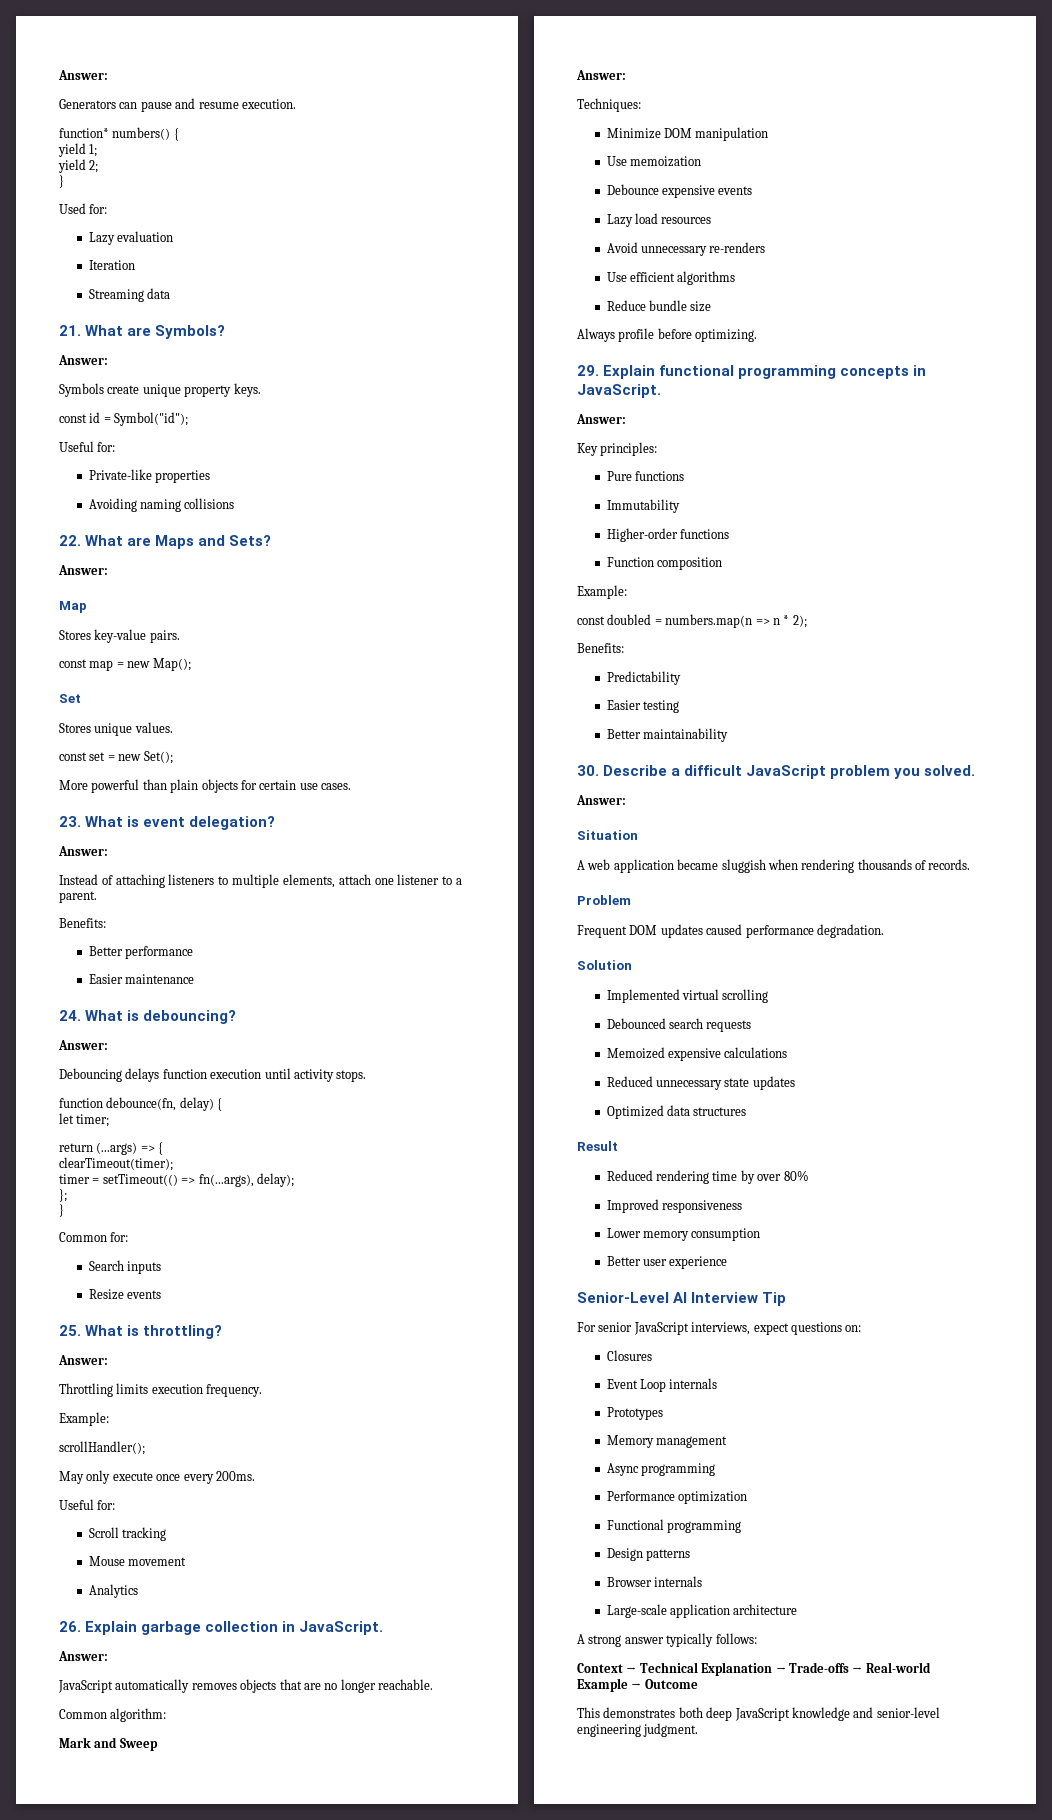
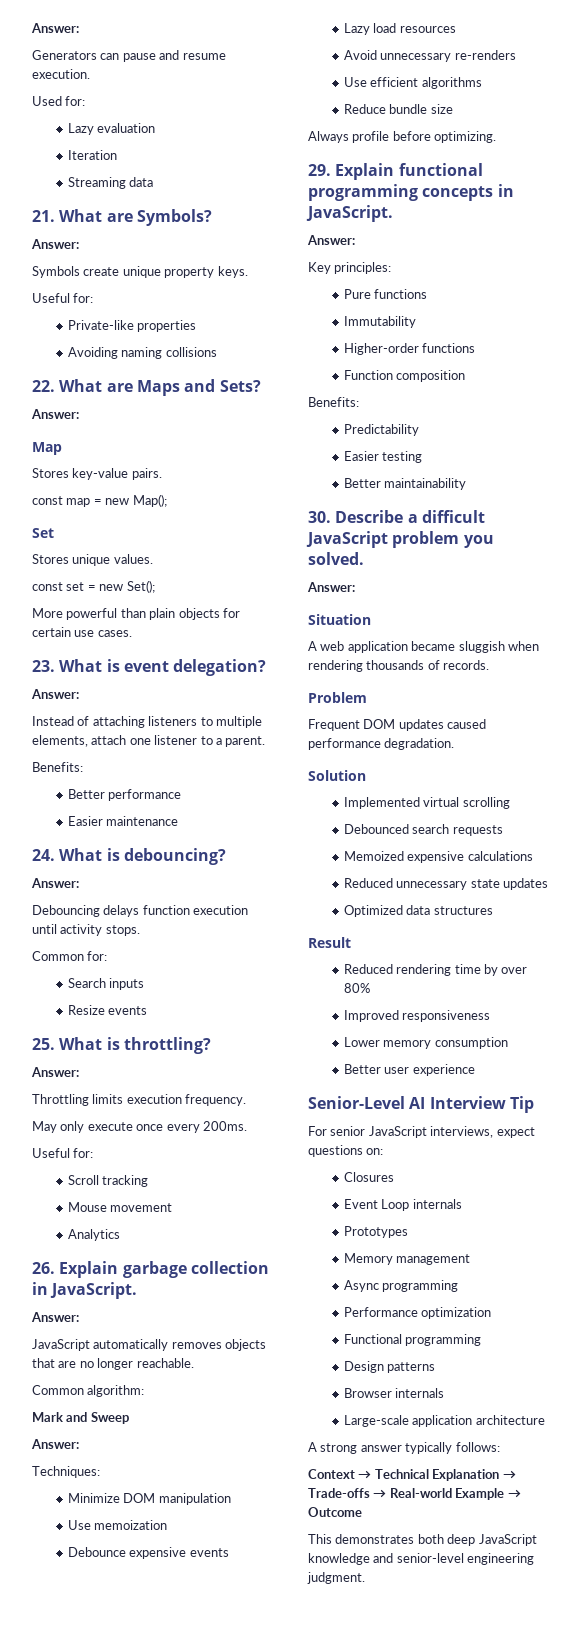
- function* numbers() {
- yield 1;
- yield 2;
- }
- const id = Symbol("id");
- function debounce(fn, delay) {
- let timer;
- return (...args) => {
- clearTimeout(timer);
- timer = setTimeout(() => fn(...args), delay);
- };
- }
  Throttling limits execution frequency.
- Example:
- scrollHandler();
  Function composition
- Example:
- const doubled = numbers.map(n => n * 2);

